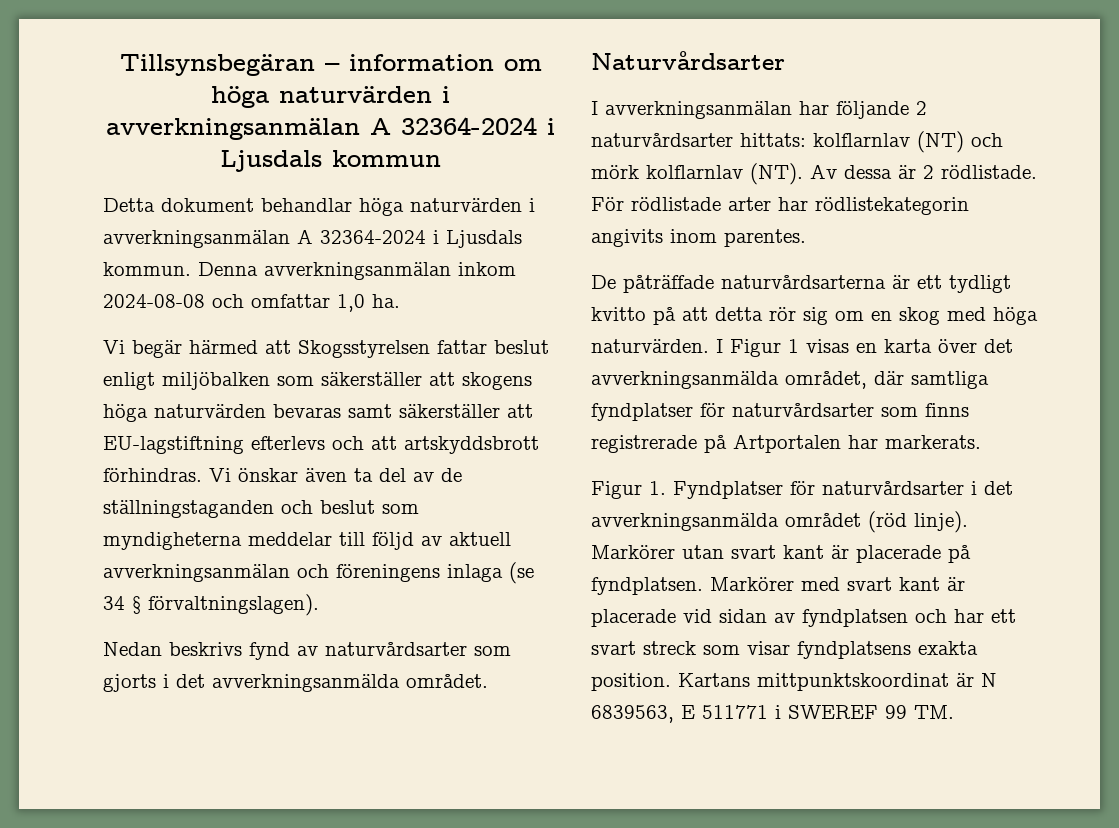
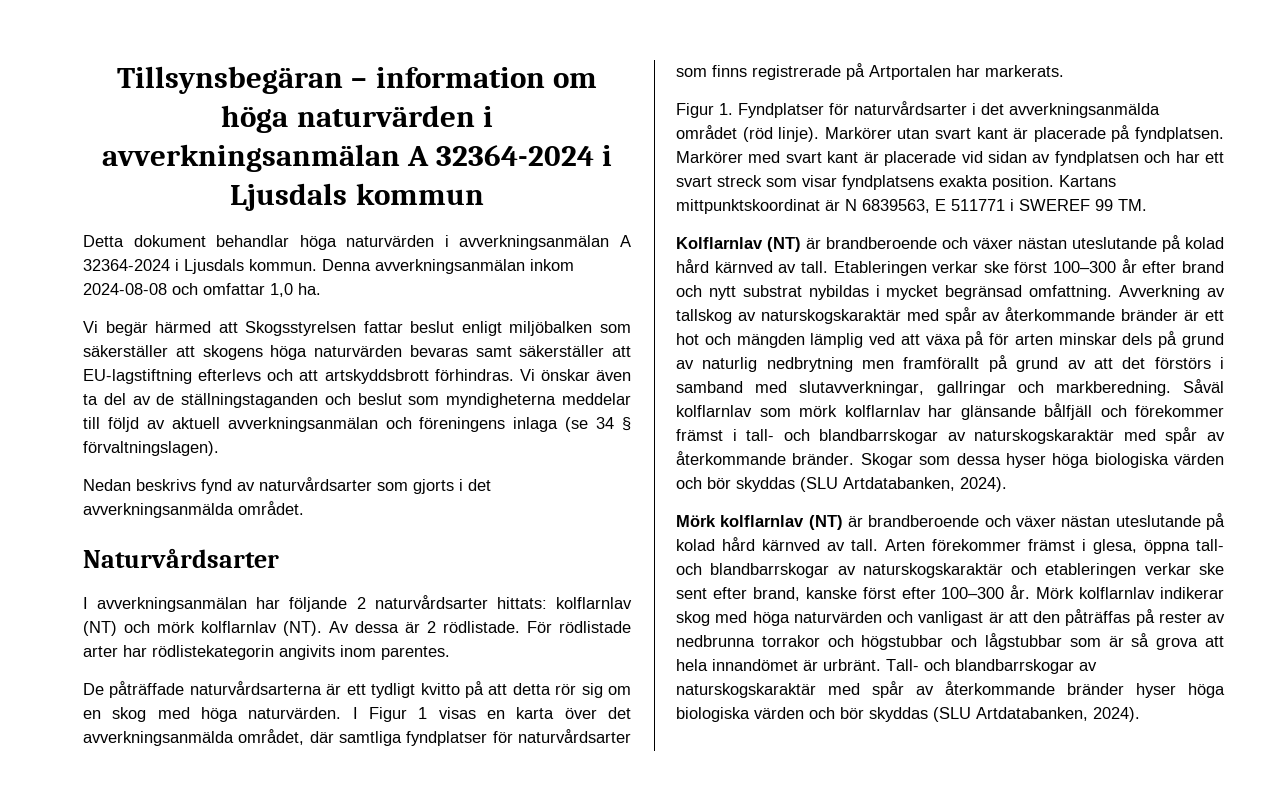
+ Kolflarnlav (NT) är brandberoende och växer nästan uteslutande på kolad hård kärnved av tall. Etableringen verkar ske först 100–300 år efter brand och nytt substrat nybildas i mycket begränsad omfattning. Avverkning av tallskog av naturskogskaraktär med spår av återkommande bränder är ett hot och mängden lämplig ved att växa på för arten minskar dels på grund av naturlig nedbrytning men framförallt på grund av att det förstörs i samband med slutavverkningar, gallringar och markberedning. Såväl kolflarnlav som mörk kolflarnlav har glänsande bålfjäll och förekommer främst i tall- och blandbarrskogar av naturskogskaraktär med spår av återkommande bränder. Skogar som dessa hyser höga biologiska värden och bör skyddas (SLU Artdatabanken, 2024).
+ Mörk kolflarnlav (NT) är brandberoende och växer nästan uteslutande på kolad hård kärnved av tall. Arten förekommer främst i glesa, öppna tall- och blandbarrskogar av naturskogskaraktär och etableringen verkar ske sent efter brand, kanske först efter 100–300 år. Mörk kolflarnlav indikerar skog med höga naturvärden och vanligast är att den påträffas på rester av nedbrunna torrakor och högstubbar och lågstubbar som är så grova att hela innandömet är urbränt. Tall- och blandbarrskogar av naturskogskaraktär med spår av återkommande bränder hyser höga biologiska värden och bör skyddas (SLU Artdatabanken, 2024).

